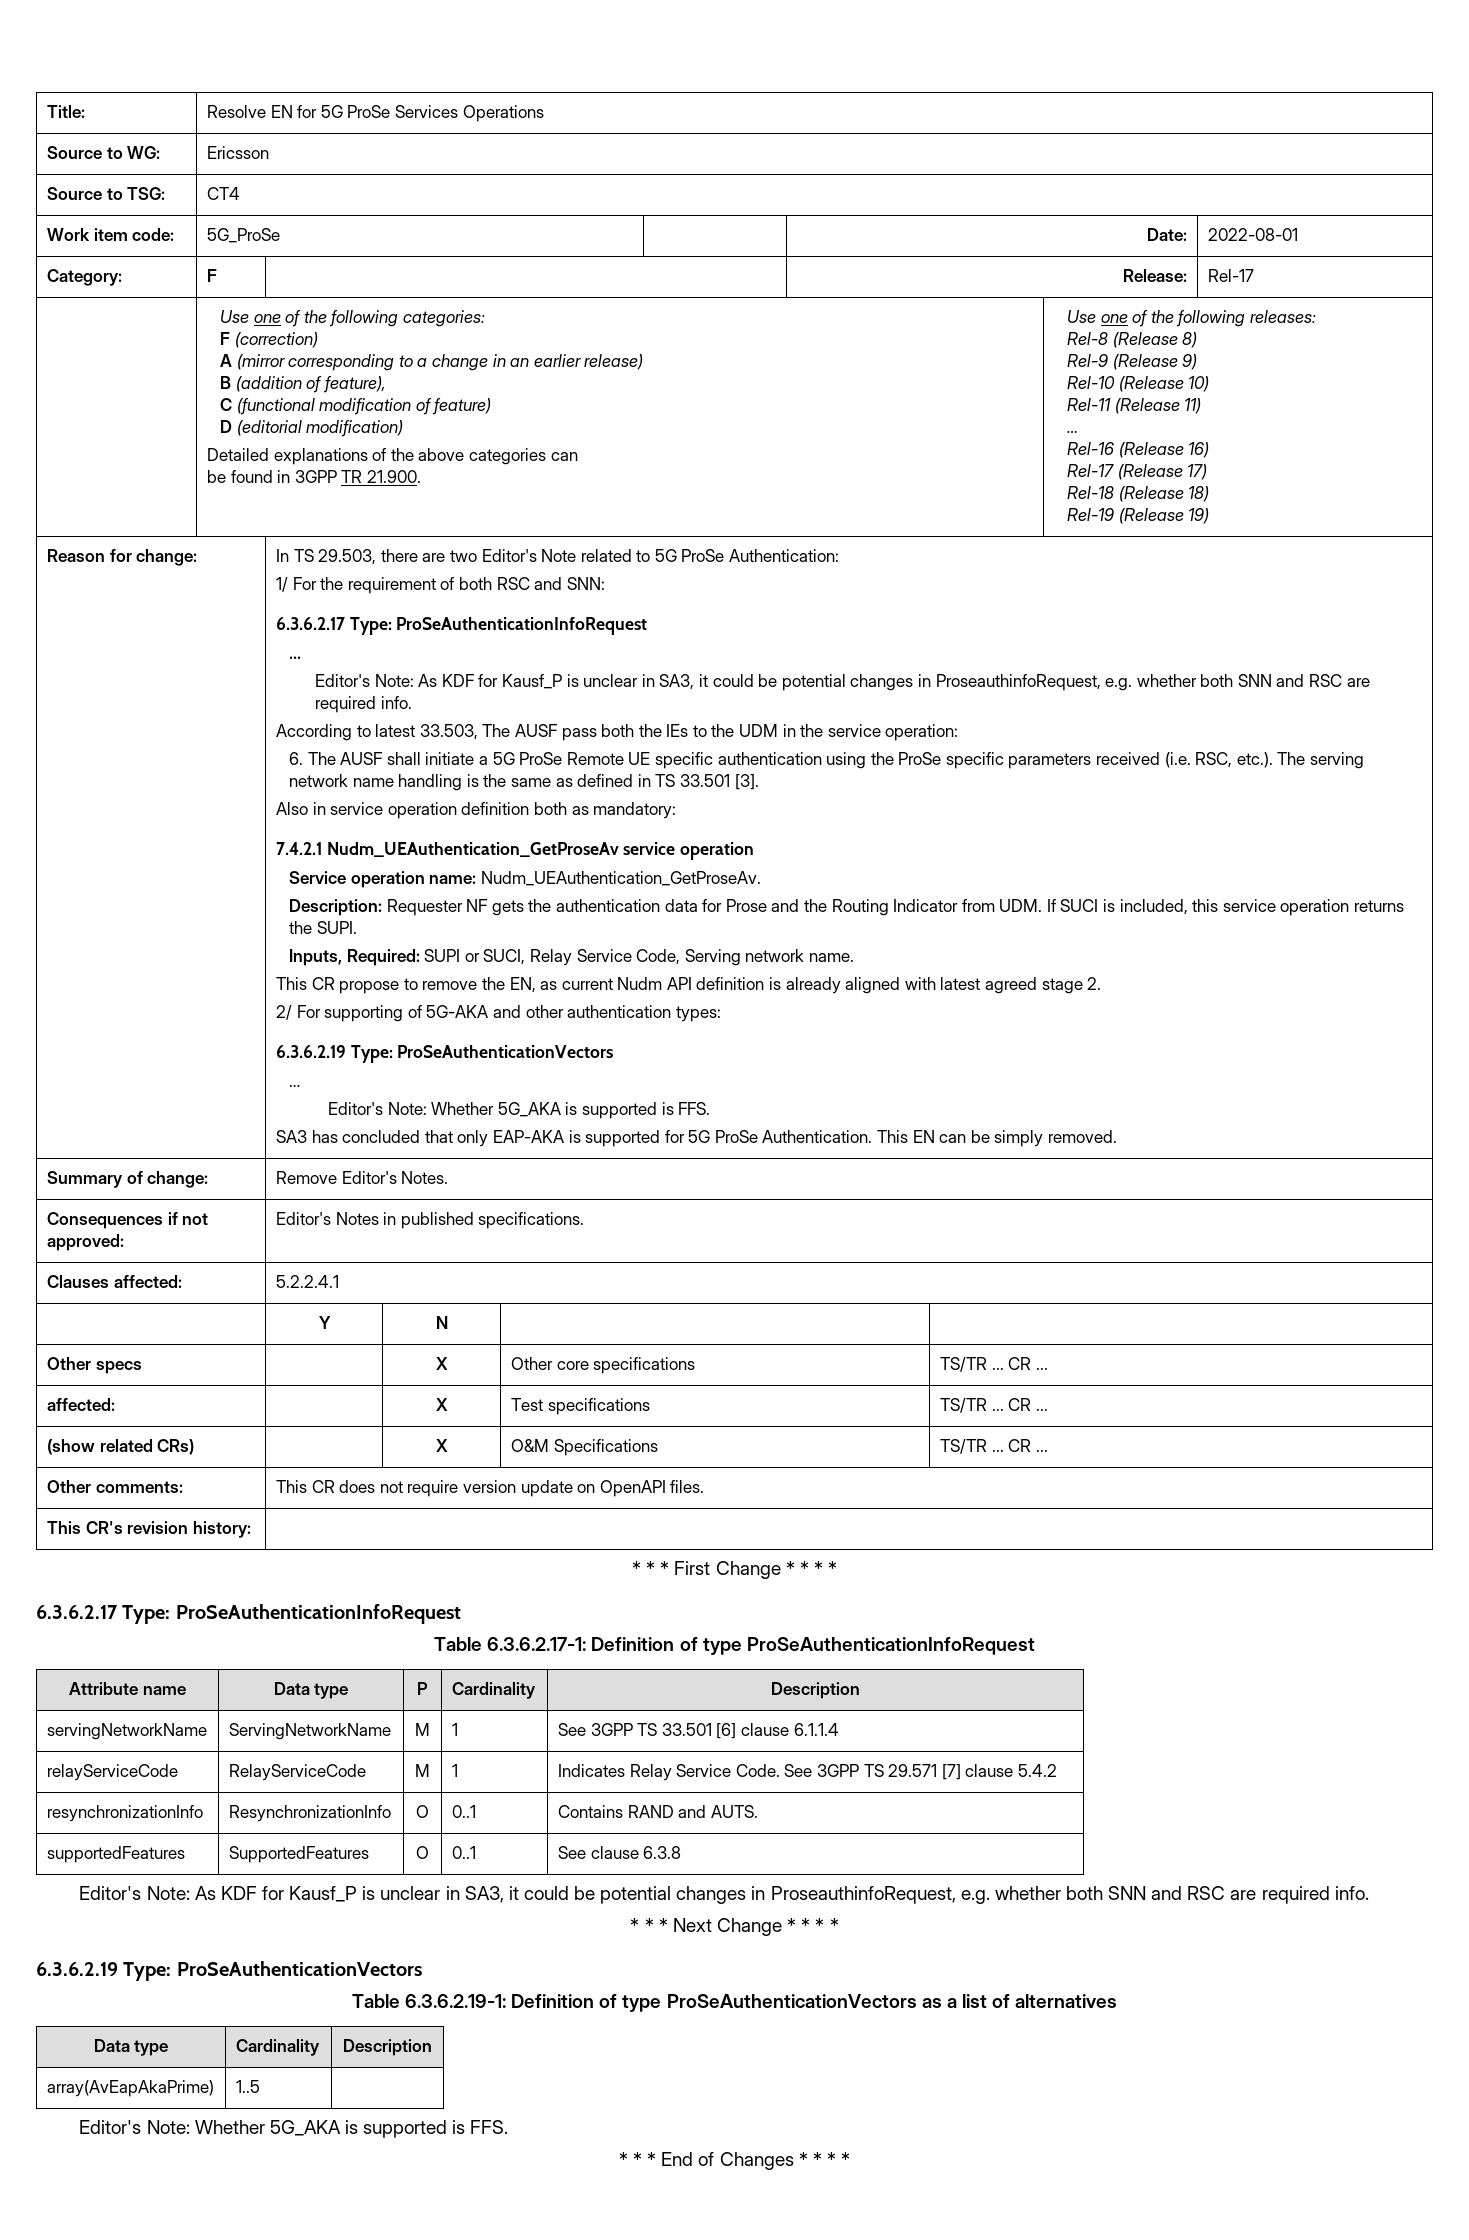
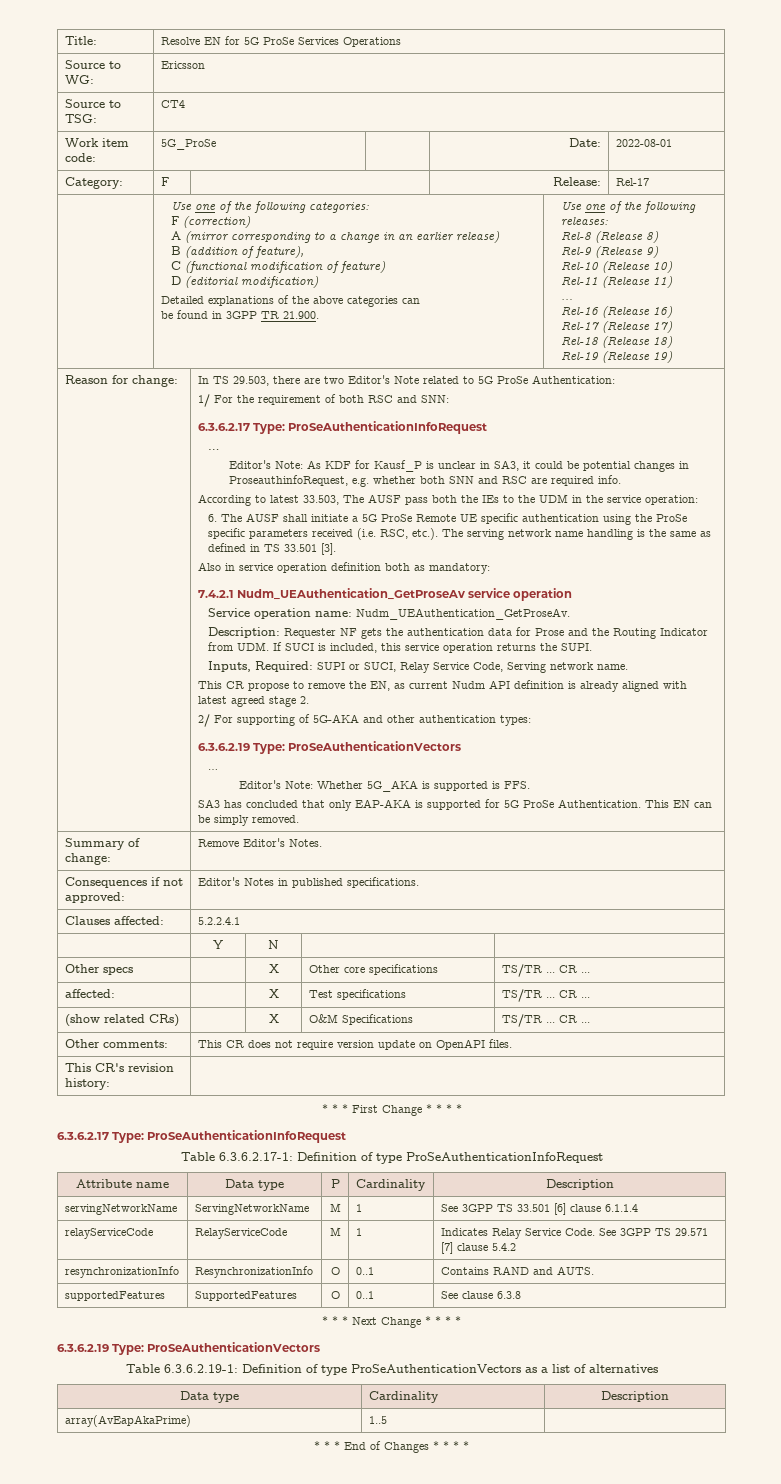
  supportedFeatures | SupportedFeatures | O | 0..1 | See clause 6.3.8
- Editor's Note: As KDF for Kausf_P is unclear in SA3, it could be potential changes in ProseauthinfoRequest, e.g. whether both SNN and RSC are required info.
  array(AvEapAkaPrime) | 1..5 |
- Editor's Note: Whether 5G_AKA is supported is FFS.

